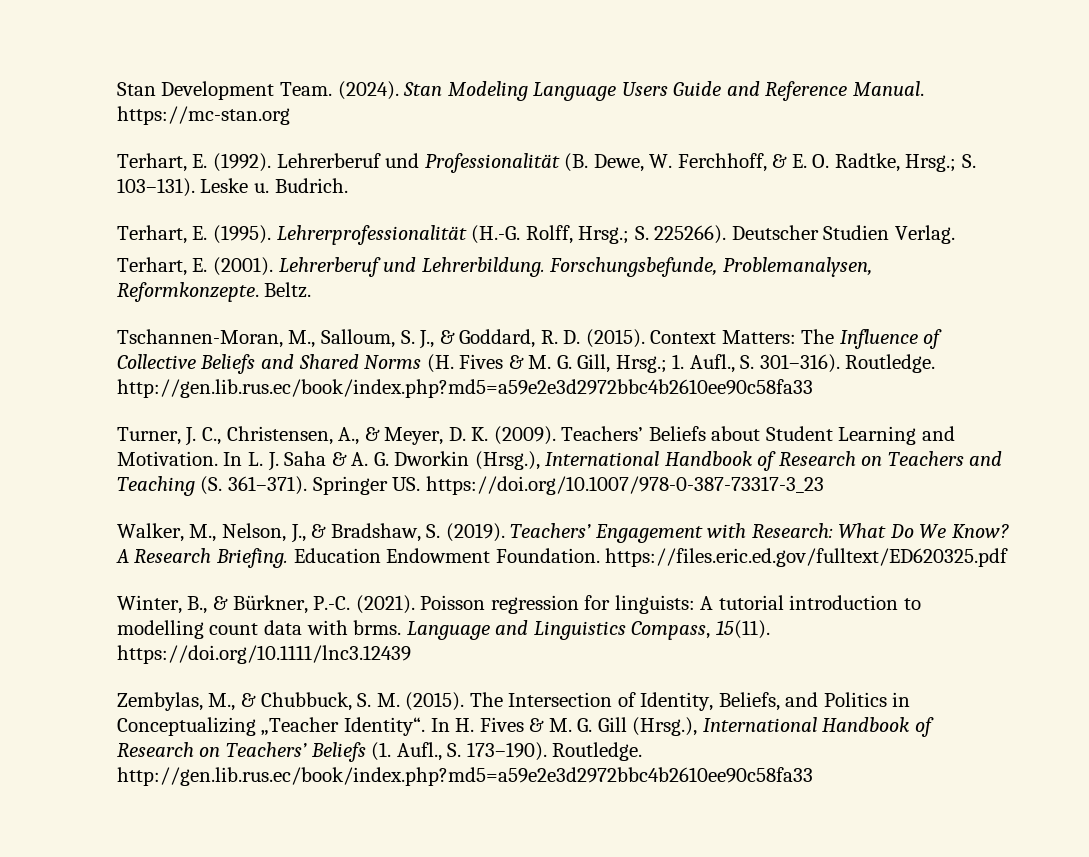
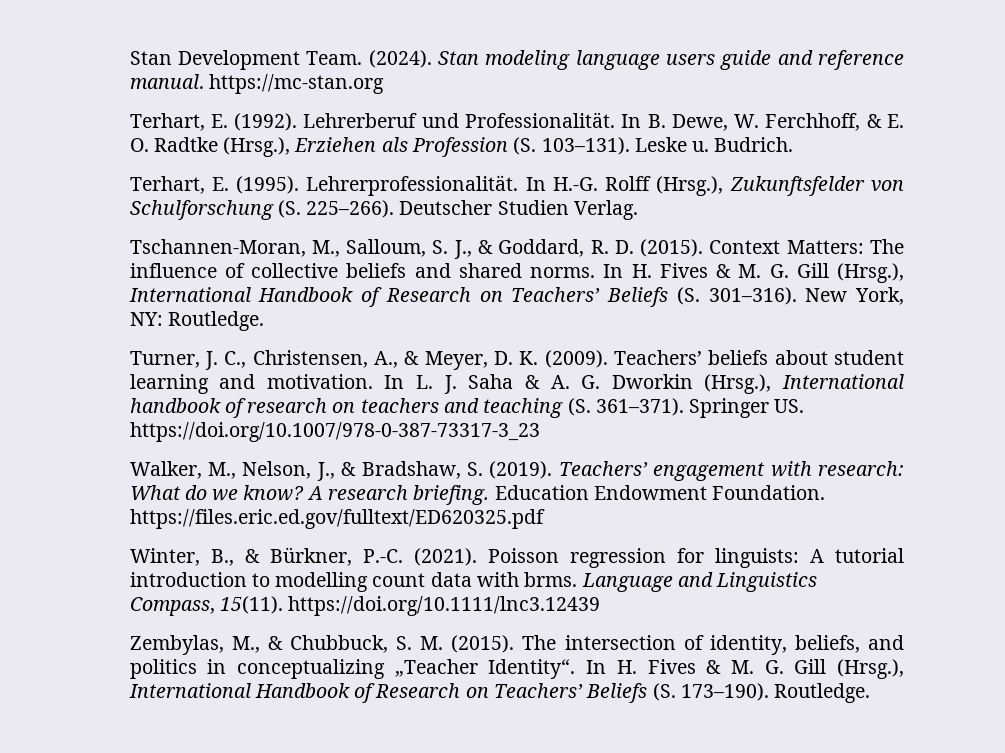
- Stan Modeling Language Users Guide and Reference Manual. https://mc-stan.org
+ Stan modeling language users guide and reference manual. https://mc-stan.org
- Lehrerberuf und Professionalität (B. Dewe, W. Ferchhoff, & E. O. Radtke, Hrsg.; S. 103–131).
+ Lehrerberuf und Professionalität. In B. Dewe, W. Ferchhoff, & E. O. Radtke (Hrsg.), Erziehen als Profession (S. 103–131).
- Lehrerprofessionalität (H.-G. Rolff, Hrsg.; S. 225266). Deutscher Studien Verlag.
- Terhart, E. (2001). Lehrerberuf und Lehrerbildung. Forschungsbefunde, Problemanalysen, Reformkonzepte. Beltz.
+ Lehrerprofessionalität. In H.-G. Rolff (Hrsg.), Zukunftsfelder von Schulforschung (S. 225–266). Deutscher Studien Verlag.
- Context Matters: The Influence of Collective Beliefs and Shared Norms (H. Fives & M. G. Gill, Hrsg.; 1. Aufl., S. 301–316). Routledge. http://gen.lib.rus.ec/book/index.php?md5=a59e2e3d2972bbc4b2610ee90c58fa33
+ Context Matters: The influence of collective beliefs and shared norms. In H. Fives & M. G. Gill (Hrsg.), International Handbook of Research on Teachers’ Beliefs (S. 301–316). New York, NY: Routledge.
- Teachers’ Beliefs about Student Learning and Motivation.
+ Teachers’ beliefs about student learning and motivation.
- In L. J. Saha & A. G. Dworkin (Hrsg.), International Handbook of Research on Teachers and Teaching (S. 361–371).
+ In L. J. Saha & A. G. Dworkin (Hrsg.), International handbook of research on teachers and teaching (S. 361–371).
- Teachers’ Engagement with Research: What Do We Know? A Research Briefing.
+ Teachers’ engagement with research: What do we know? A research briefing.
- The Intersection of Identity, Beliefs, and Politics in Conceptualizing „Teacher Identity“.
+ The intersection of identity, beliefs, and politics in conceptualizing „Teacher Identity“.
- In H. Fives & M. G. Gill (Hrsg.), International Handbook of Research on Teachers’ Beliefs (1. Aufl., S. 173–190). Routledge. http://gen.lib.rus.ec/book/index.php?md5=a59e2e3d2972bbc4b2610ee90c58fa33
+ In H. Fives & M. G. Gill (Hrsg.), International Handbook of Research on Teachers’ Beliefs (S. 173–190). Routledge.

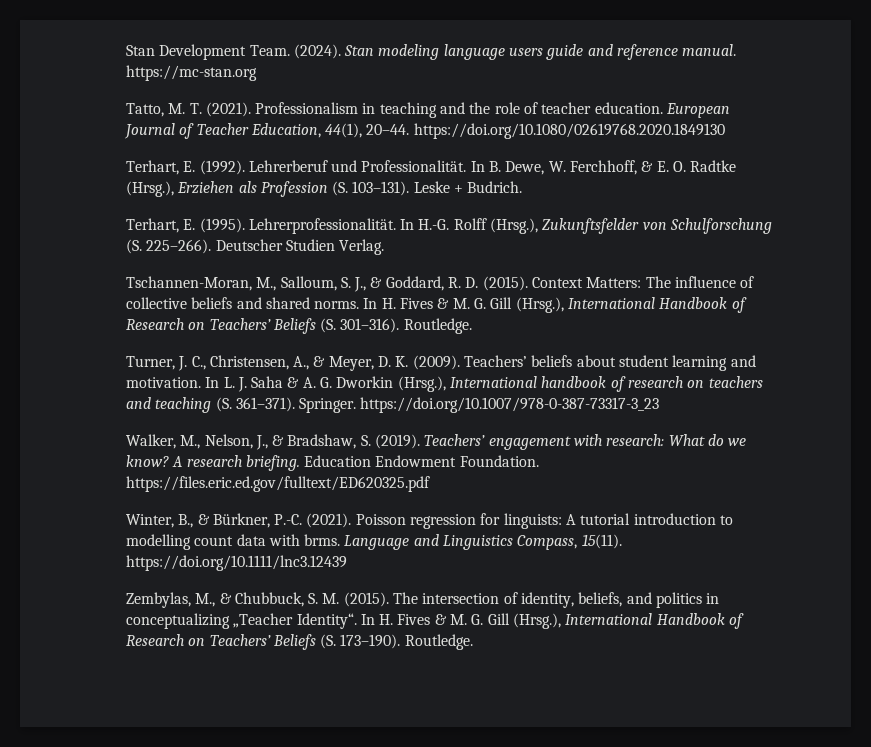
+ Tatto, M. T. (2021). Professionalism in teaching and the role of teacher education. European Journal of Teacher Education, 44(1), 20–44. https://doi.org/10.1080/02619768.2020.1849130
- Leske u. Budrich.
+ Leske + Budrich.
- In H. Fives & M. G. Gill (Hrsg.), International Handbook of Research on Teachers’ Beliefs (S. 301–316). New York, NY: Routledge.
+ In H. Fives & M. G. Gill (Hrsg.), International Handbook of Research on Teachers’ Beliefs (S. 301–316). Routledge.
- Springer US. https://doi.org/10.1007/978-0-387-73317-3_23
+ Springer. https://doi.org/10.1007/978-0-387-73317-3_23

